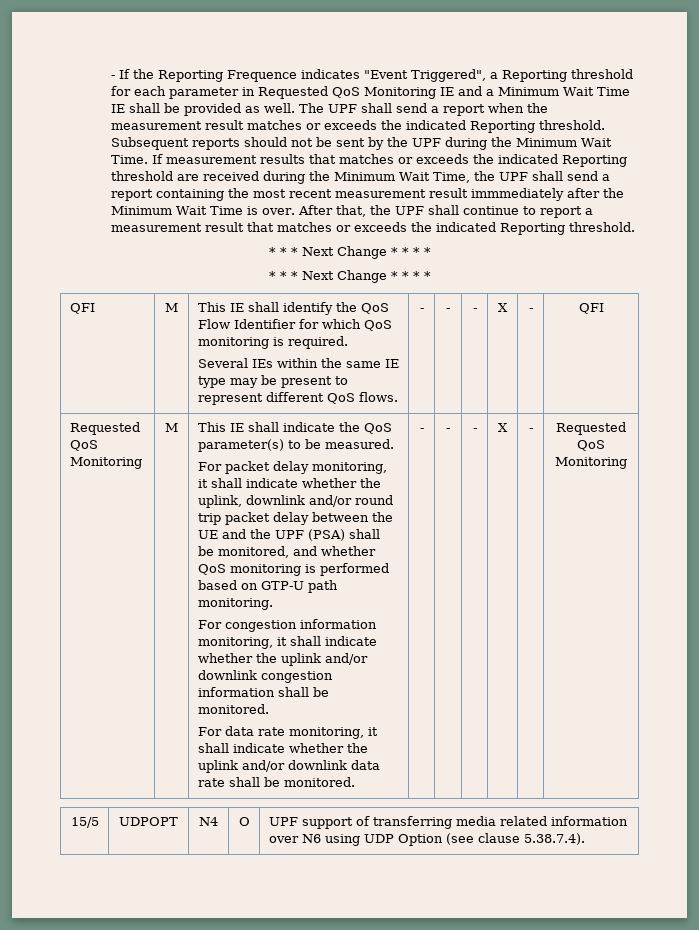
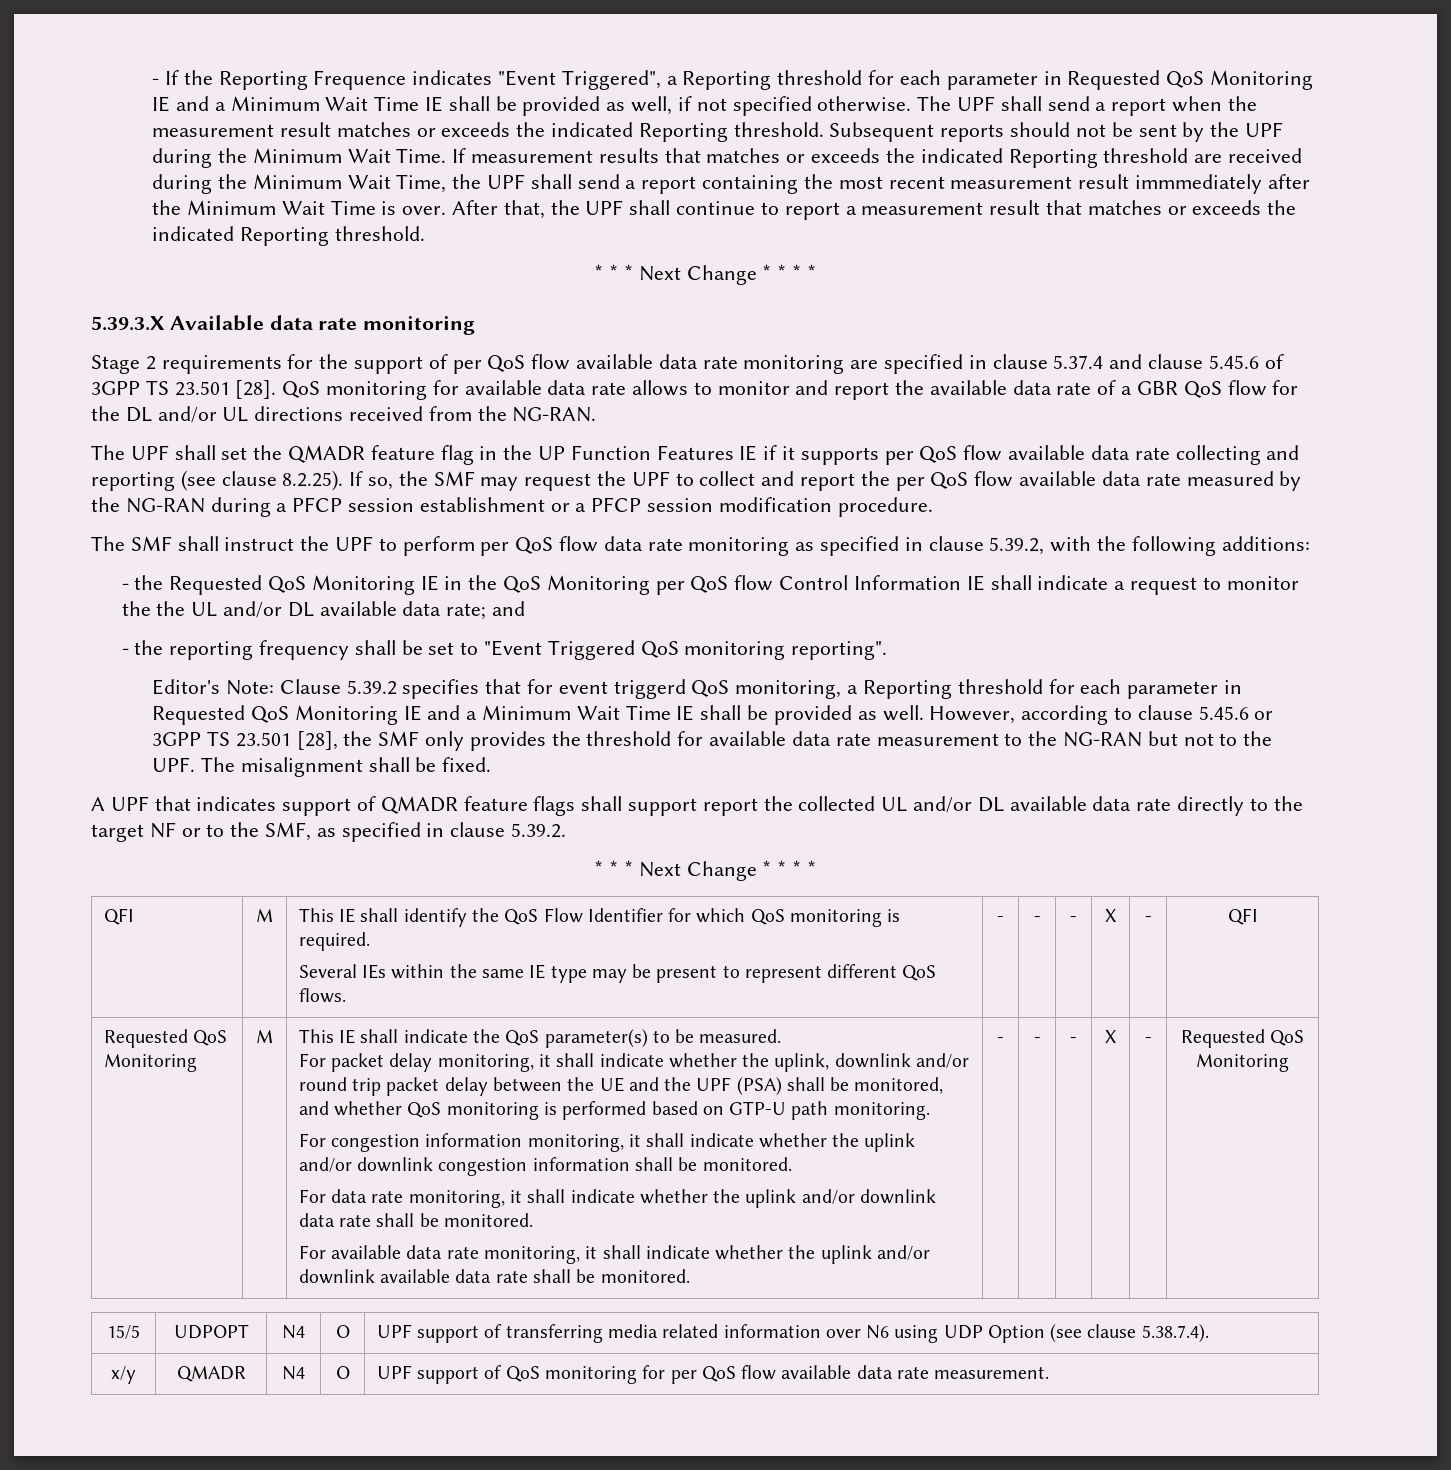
- - If the Reporting Frequence indicates "Event Triggered", a Reporting threshold for each parameter in Requested QoS Monitoring IE and a Minimum Wait Time IE shall be provided as well.
+ - If the Reporting Frequence indicates "Event Triggered", a Reporting threshold for each parameter in Requested QoS Monitoring IE and a Minimum Wait Time IE shall be provided as well, if not specified otherwise.
+ 5.39.3.X Available data rate monitoring
+ Stage 2 requirements for the support of per QoS flow available data rate monitoring are specified in clause 5.37.4 and clause 5.45.6 of 3GPP TS 23.501 [28]. QoS monitoring for available data rate allows to monitor and report the available data rate of a GBR QoS flow for the DL and/or UL directions received from the NG-RAN.
+ The UPF shall set the QMADR feature flag in the UP Function Features IE if it supports per QoS flow available data rate collecting and reporting (see clause 8.2.25). If so, the SMF may request the UPF to collect and report the per QoS flow available data rate measured by the NG-RAN during a PFCP session establishment or a PFCP session modification procedure.
+ The SMF shall instruct the UPF to perform per QoS flow data rate monitoring as specified in clause 5.39.2, with the following additions:
+ - the Requested QoS Monitoring IE in the QoS Monitoring per QoS flow Control Information IE shall indicate a request to monitor the the UL and/or DL available data rate; and
+ - the reporting frequency shall be set to "Event Triggered QoS monitoring reporting".
+ Editor's Note: Clause 5.39.2 specifies that for event triggerd QoS monitoring, a Reporting threshold for each parameter in Requested QoS Monitoring IE and a Minimum Wait Time IE shall be provided as well. However, according to clause 5.45.6 or 3GPP TS 23.501 [28], the SMF only provides the threshold for available data rate measurement to the NG-RAN but not to the UPF. The misalignment shall be fixed.
+ A UPF that indicates support of QMADR feature flags shall support report the collected UL and/or DL available data rate directly to the target NF or to the SMF, as specified in clause 5.39.2.
+ For available data rate monitoring, it shall indicate whether the uplink and/or downlink available data rate shall be monitored.
+ x/y | QMADR | N4 | O | UPF support of QoS monitoring for per QoS flow available data rate measurement.

